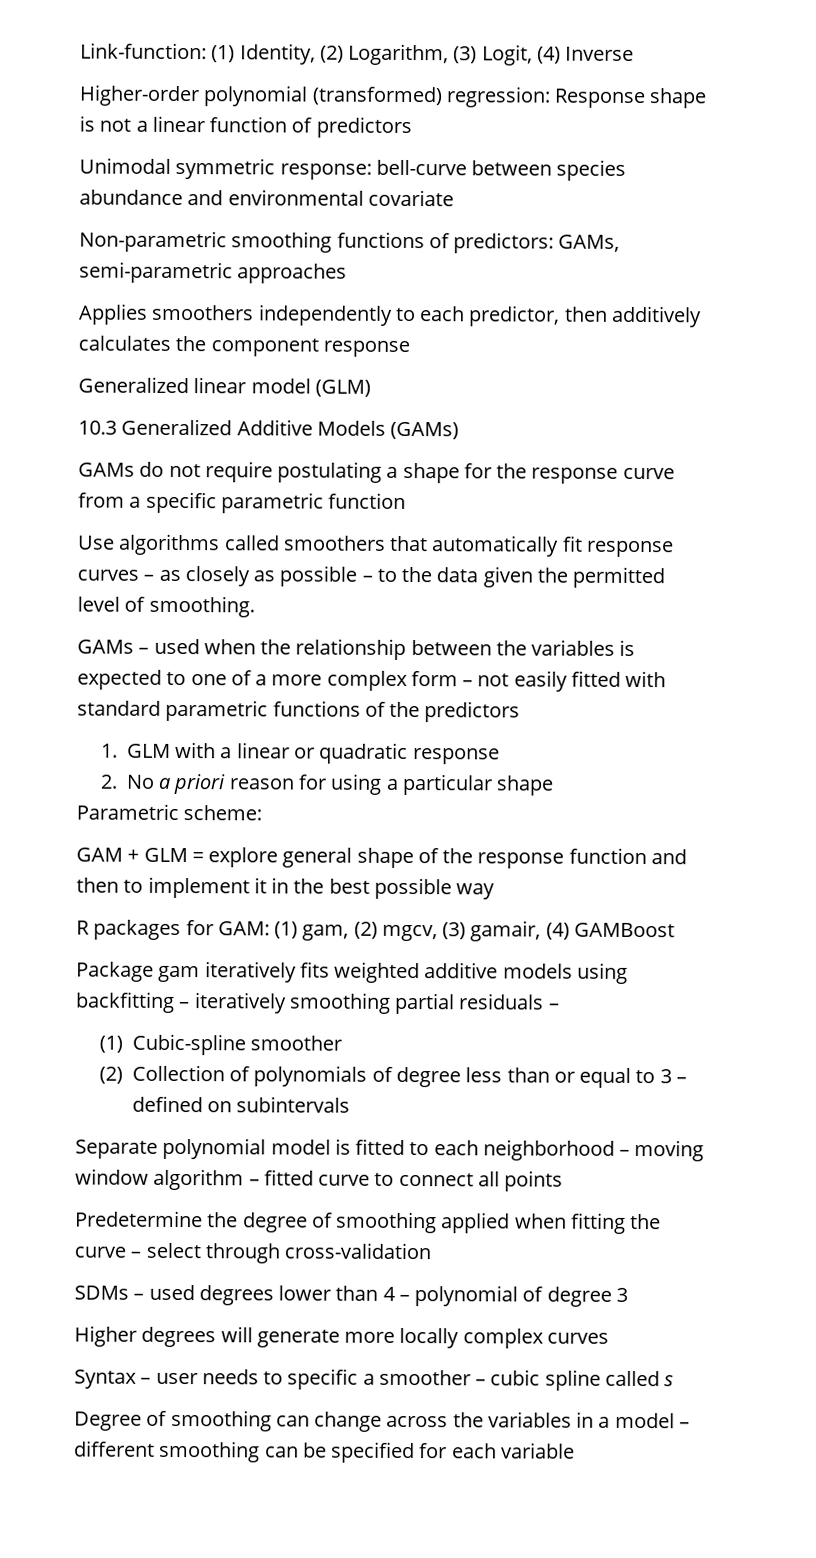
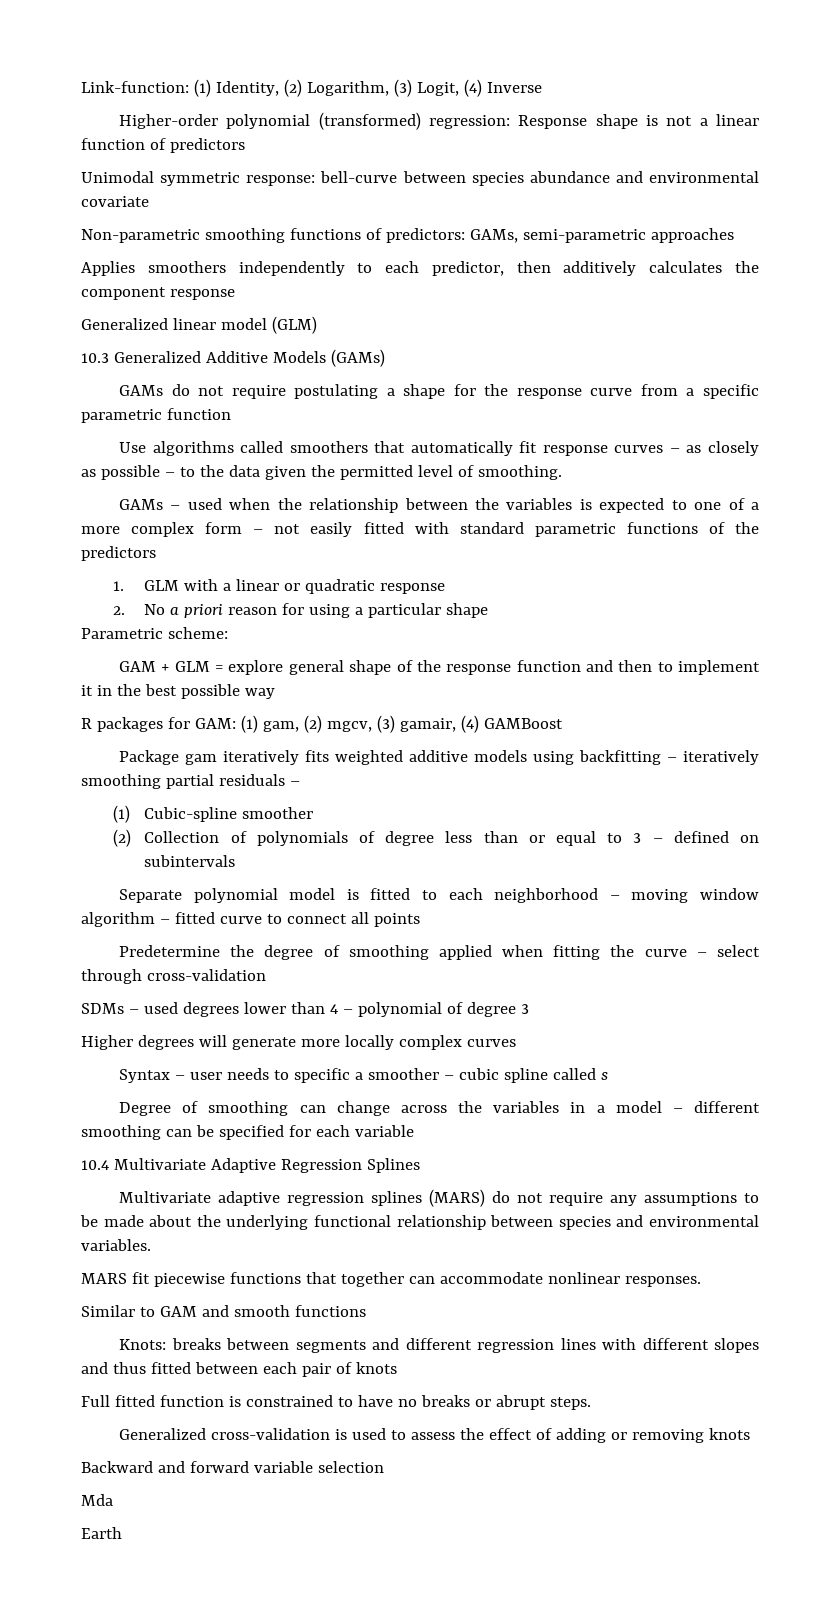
+ 10.4 Multivariate Adaptive Regression Splines
+ Multivariate adaptive regression splines (MARS) do not require any assumptions to be made about the underlying functional relationship between species and environmental variables.
+ MARS fit piecewise functions that together can accommodate nonlinear responses.
+ Similar to GAM and smooth functions
+ Knots: breaks between segments and different regression lines with different slopes and thus fitted between each pair of knots
+ Full fitted function is constrained to have no breaks or abrupt steps.
+ Generalized cross-validation is used to assess the effect of adding or removing knots
+ Backward and forward variable selection
+ Mda
+ Earth

